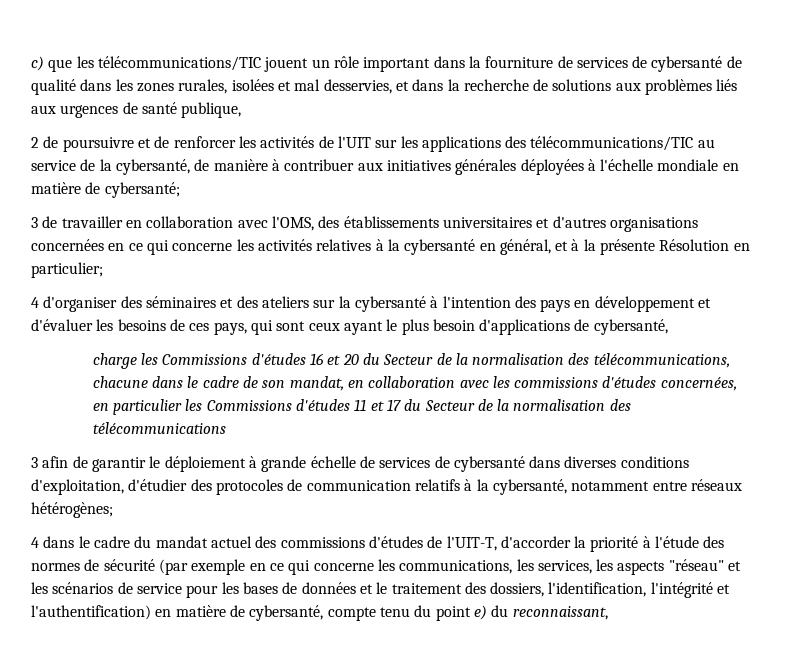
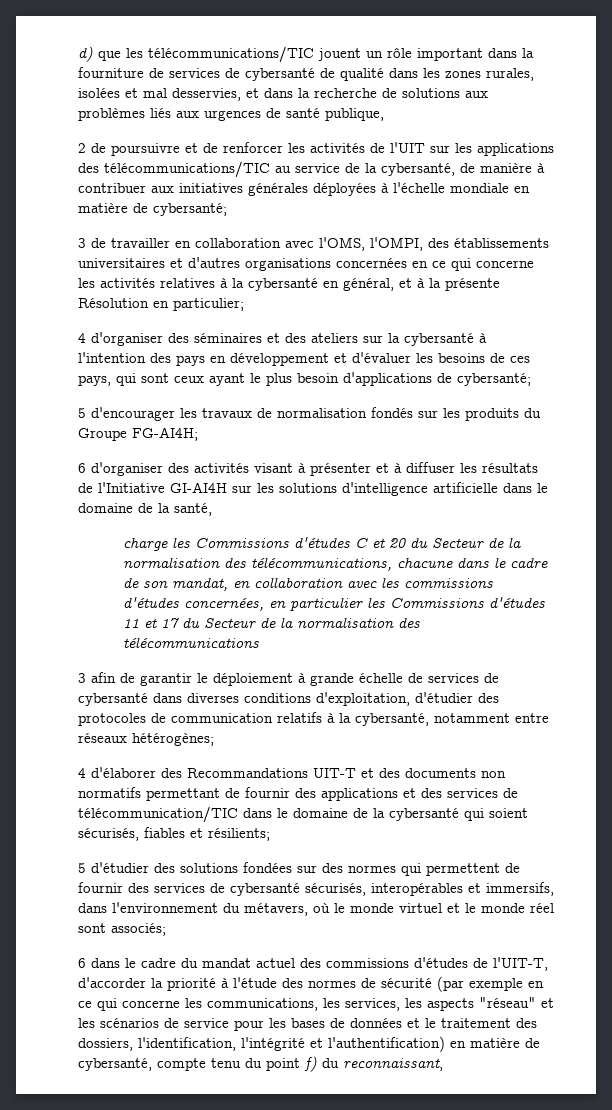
- c) que les télécommunications/TIC jouent un rôle important dans la fourniture de services de cybersanté de qualité dans les zones rurales, isolées et mal desservies, et dans la recherche de solutions aux problèmes liés aux urgences de santé publique,
+ d) que les télécommunications/TIC jouent un rôle important dans la fourniture de services de cybersanté de qualité dans les zones rurales, isolées et mal desservies, et dans la recherche de solutions aux problèmes liés aux urgences de santé publique,
- 3 de travailler en collaboration avec l'OMS, des établissements universitaires et d'autres organisations concernées en ce qui concerne les activités relatives à la cybersanté en général, et à la présente Résolution en particulier;
+ 3 de travailler en collaboration avec l'OMS, l'OMPI, des établissements universitaires et d'autres organisations concernées en ce qui concerne les activités relatives à la cybersanté en général, et à la présente Résolution en particulier;
- 4 d'organiser des séminaires et des ateliers sur la cybersanté à l'intention des pays en développement et d'évaluer les besoins de ces pays, qui sont ceux ayant le plus besoin d'applications de cybersanté,
+ 4 d'organiser des séminaires et des ateliers sur la cybersanté à l'intention des pays en développement et d'évaluer les besoins de ces pays, qui sont ceux ayant le plus besoin d'applications de cybersanté;
+ 5 d'encourager les travaux de normalisation fondés sur les produits du Groupe FG-AI4H;
+ 6 d'organiser des activités visant à présenter et à diffuser les résultats de l'Initiative GI-AI4H sur les solutions d'intelligence artificielle dans le domaine de la santé,
- charge les Commissions d'études 16 et 20 du Secteur de la normalisation des télécommunications, chacune dans le cadre de son mandat, en collaboration avec les commissions d'études concernées, en particulier les Commissions d'études 11 et 17 du Secteur de la normalisation des télécommunications
+ charge les Commissions d'études C et 20 du Secteur de la normalisation des télécommunications, chacune dans le cadre de son mandat, en collaboration avec les commissions d'études concernées, en particulier les Commissions d'études 11 et 17 du Secteur de la normalisation des télécommunications
- 4 dans le cadre du mandat actuel des commissions d'études de l'UIT-T, d'accorder la priorité à l'étude des normes de sécurité (par exemple en ce qui concerne les communications, les services, les aspects "réseau" et les scénarios de service pour les bases de données et le traitement des dossiers, l'identification, l'intégrité et l'authentification) en matière de cybersanté, compte tenu du point e) du reconnaissant,
+ 4 d'élaborer des Recommandations UIT-T et des documents non normatifs permettant de fournir des applications et des services de télécommunication/TIC dans le domaine de la cybersanté qui soient sécurisés, fiables et résilients;
+ 5 d'étudier des solutions fondées sur des normes qui permettent de fournir des services de cybersanté sécurisés, interopérables et immersifs, dans l'environnement du métavers, où le monde virtuel et le monde réel sont associés;
+ 6 dans le cadre du mandat actuel des commissions d'études de l'UIT-T, d'accorder la priorité à l'étude des normes de sécurité (par exemple en ce qui concerne les communications, les services, les aspects "réseau" et les scénarios de service pour les bases de données et le traitement des dossiers, l'identification, l'intégrité et l'authentification) en matière de cybersanté, compte tenu du point f) du reconnaissant,

